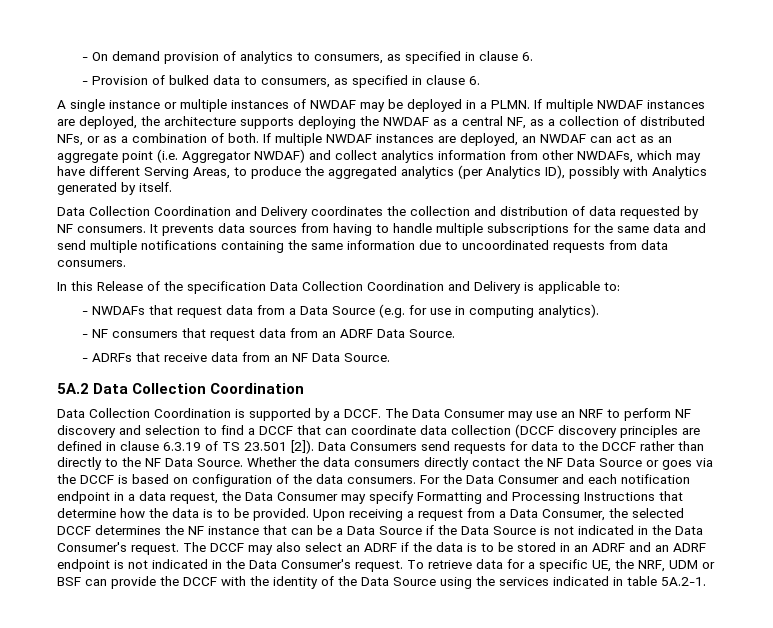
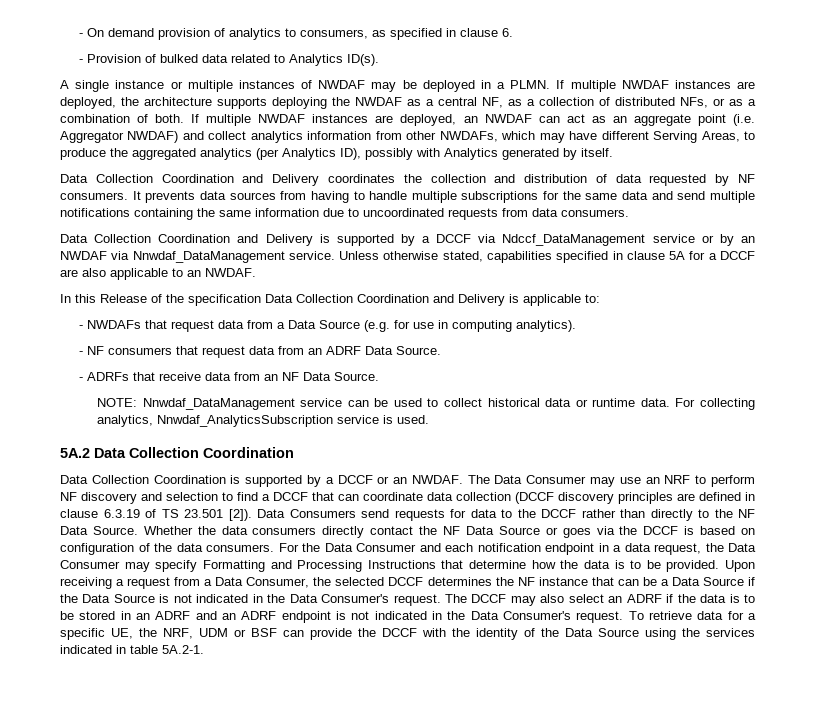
- - Provision of bulked data to consumers, as specified in clause 6.
+ - Provision of bulked data related to Analytics ID(s).
+ Data Collection Coordination and Delivery is supported by a DCCF via Ndccf_DataManagement service or by an NWDAF via Nnwdaf_DataManagement service. Unless otherwise stated, capabilities specified in clause 5A for a DCCF are also applicable to an NWDAF.
+ NOTE: Nnwdaf_DataManagement service can be used to collect historical data or runtime data. For collecting analytics, Nnwdaf_AnalyticsSubscription service is used.
- Data Collection Coordination is supported by a DCCF.
+ Data Collection Coordination is supported by a DCCF or an NWDAF.

